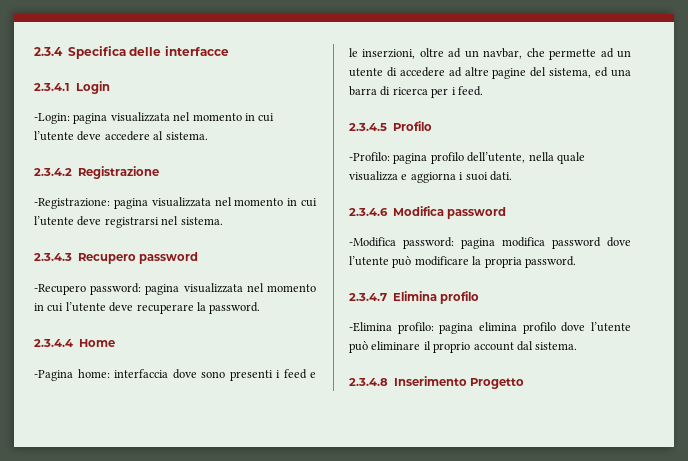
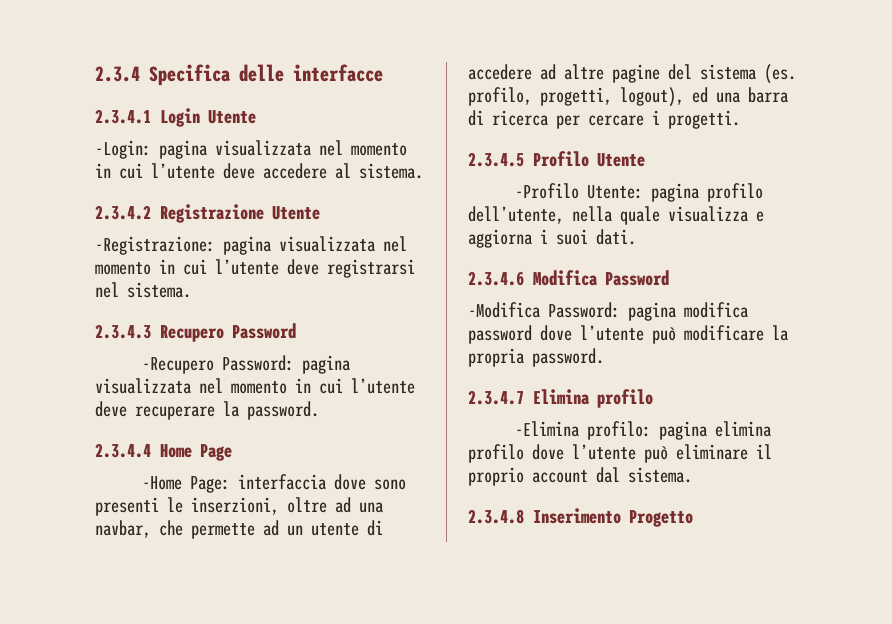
- 2.3.4.1 Login
+ 2.3.4.1 Login Utente
- 2.3.4.2 Registrazione
+ 2.3.4.2 Registrazione Utente
- 2.3.4.3 Recupero password
+ 2.3.4.3 Recupero Password
- -Recupero password: pagina visualizzata nel momento in cui l’utente deve recuperare la password.
+ -Recupero Password: pagina visualizzata nel momento in cui l’utente deve recuperare la password.
- 2.3.4.4 Home
- -Pagina home: interfaccia dove sono presenti i feed e le inserzioni, oltre ad un navbar, che permette ad un utente di accedere ad altre pagine del sistema, ed una barra di ricerca per i feed.
+ 2.3.4.4 Home Page
+ -Home Page: interfaccia dove sono presenti le inserzioni, oltre ad una navbar, che permette ad un utente di accedere ad altre pagine del sistema (es. profilo, progetti, logout), ed una barra di ricerca per cercare i progetti.
- 2.3.4.5 Profilo
- -Profilo: pagina profilo dell’utente, nella quale visualizza e aggiorna i suoi dati.
+ 2.3.4.5 Profilo Utente
+ -Profilo Utente: pagina profilo dell’utente, nella quale visualizza e aggiorna i suoi dati.
- 2.3.4.6 Modifica password
+ 2.3.4.6 Modifica Password
- -Modifica password: pagina modifica password dove l’utente può modificare la propria password.
+ -Modifica Password: pagina modifica password dove l’utente può modificare la propria password.

